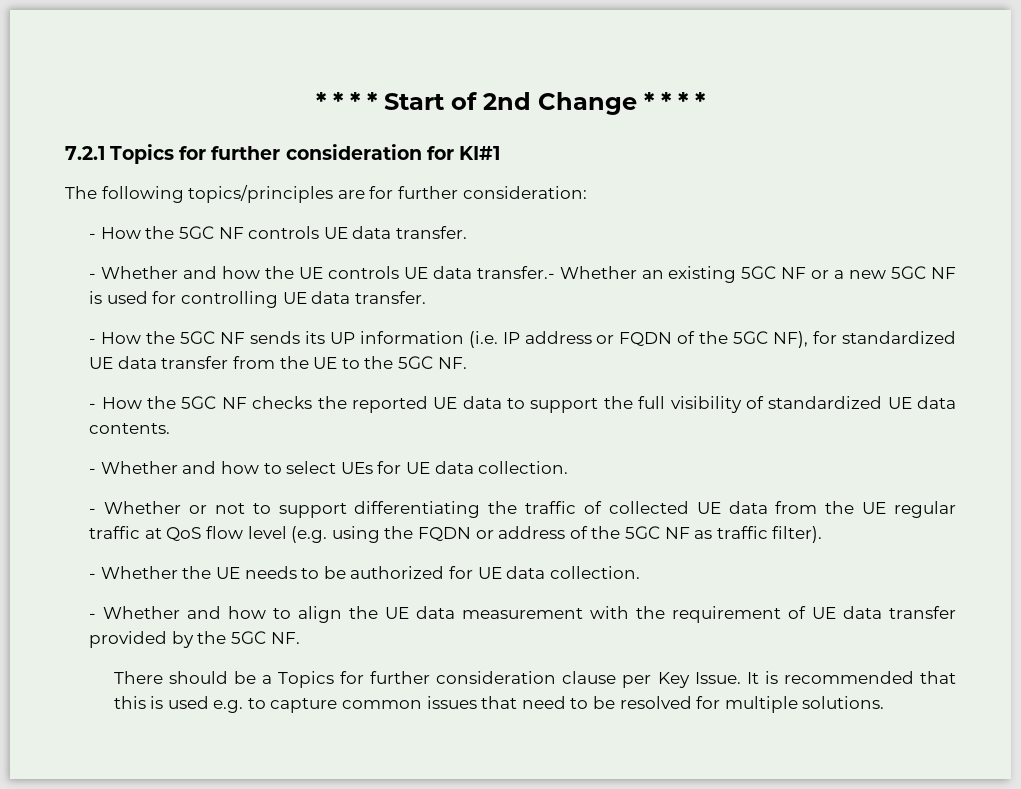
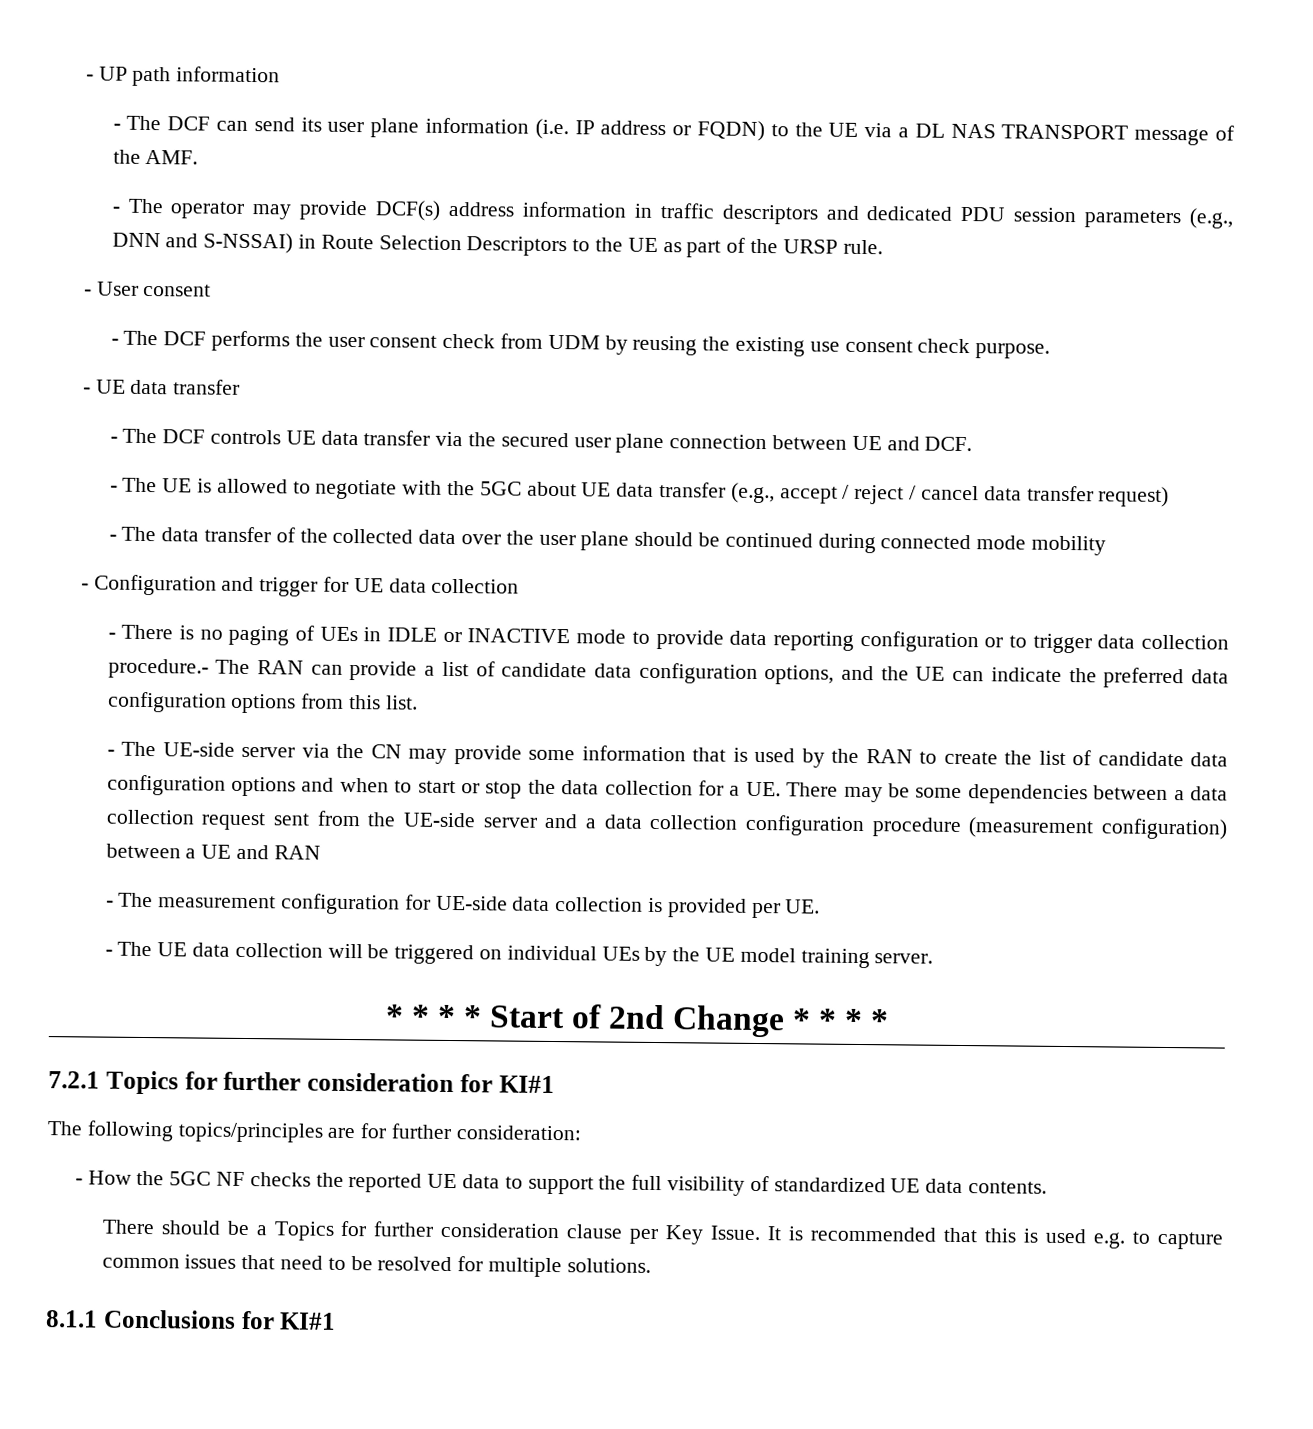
+ - UP path information
+ - The DCF can send its user plane information (i.e. IP address or FQDN) to the UE via a DL NAS TRANSPORT message of the AMF.
+ - The operator may provide DCF(s) address information in traffic descriptors and dedicated PDU session parameters (e.g., DNN and S-NSSAI) in Route Selection Descriptors to the UE as part of the URSP rule.
+ - User consent
+ - The DCF performs the user consent check from UDM by reusing the existing use consent check purpose.
+ - UE data transfer
+ - The DCF controls UE data transfer via the secured user plane connection between UE and DCF.
+ - The UE is allowed to negotiate with the 5GC about UE data transfer (e.g., accept / reject / cancel data transfer request)
+ - The data transfer of the collected data over the user plane should be continued during connected mode mobility
+ - Configuration and trigger for UE data collection
+ - There is no paging of UEs in IDLE or INACTIVE mode to provide data reporting configuration or to trigger data collection procedure.- The RAN can provide a list of candidate data configuration options, and the UE can indicate the preferred data configuration options from this list.
+ - The UE-side server via the CN may provide some information that is used by the RAN to create the list of candidate data configuration options and when to start or stop the data collection for a UE. There may be some dependencies between a data collection request sent from the UE-side server and a data collection configuration procedure (measurement configuration) between a UE and RAN
+ - The measurement configuration for UE-side data collection is provided per UE.
+ - The UE data collection will be triggered on individual UEs by the UE model training server.
- - How the 5GC NF controls UE data transfer.
- - Whether and how the UE controls UE data transfer.- Whether an existing 5GC NF or a new 5GC NF is used for controlling UE data transfer.
- - How the 5GC NF sends its UP information (i.e. IP address or FQDN of the 5GC NF), for standardized UE data transfer from the UE to the 5GC NF.
- - Whether and how to select UEs for UE data collection.
- - Whether or not to support differentiating the traffic of collected UE data from the UE regular traffic at QoS flow level (e.g. using the FQDN or address of the 5GC NF as traffic filter).
- - Whether the UE needs to be authorized for UE data collection.
- - Whether and how to align the UE data measurement with the requirement of UE data transfer provided by the 5GC NF.
+ 8.1.1 Conclusions for KI#1

